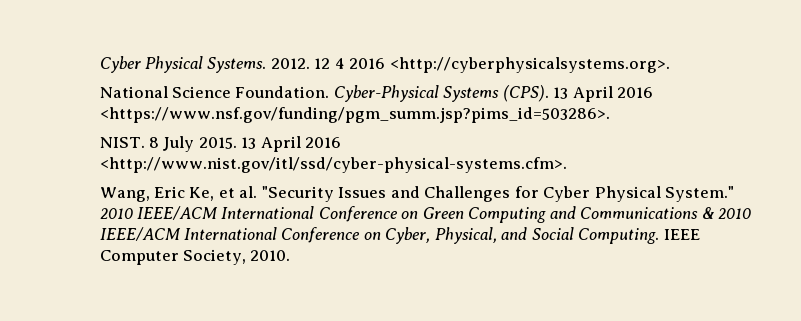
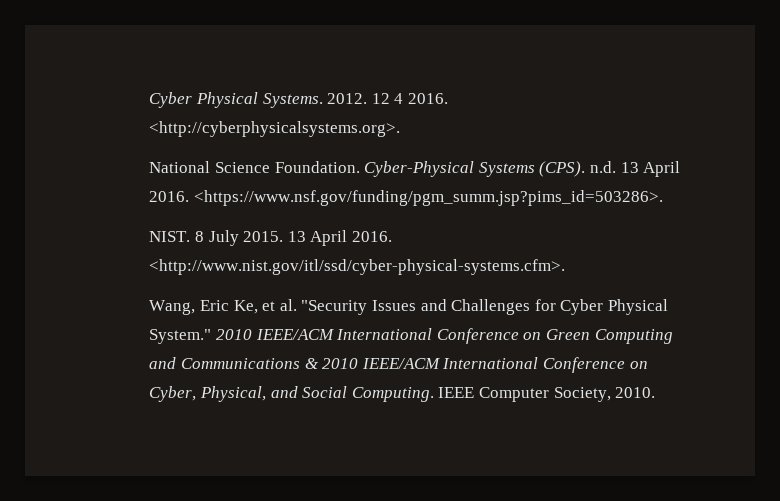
- 12 4 2016 <http://cyberphysicalsystems.org>.
+ 12 4 2016. <http://cyberphysicalsystems.org>.
- Cyber-Physical Systems (CPS). 13 April 2016 <https://www.nsf.gov/funding/pgm_summ.jsp?pims_id=503286>.
+ Cyber-Physical Systems (CPS). n.d. 13 April 2016. <https://www.nsf.gov/funding/pgm_summ.jsp?pims_id=503286>.
- 13 April 2016 <http://www.nist.gov/itl/ssd/cyber-physical-systems.cfm>.
+ 13 April 2016. <http://www.nist.gov/itl/ssd/cyber-physical-systems.cfm>.

